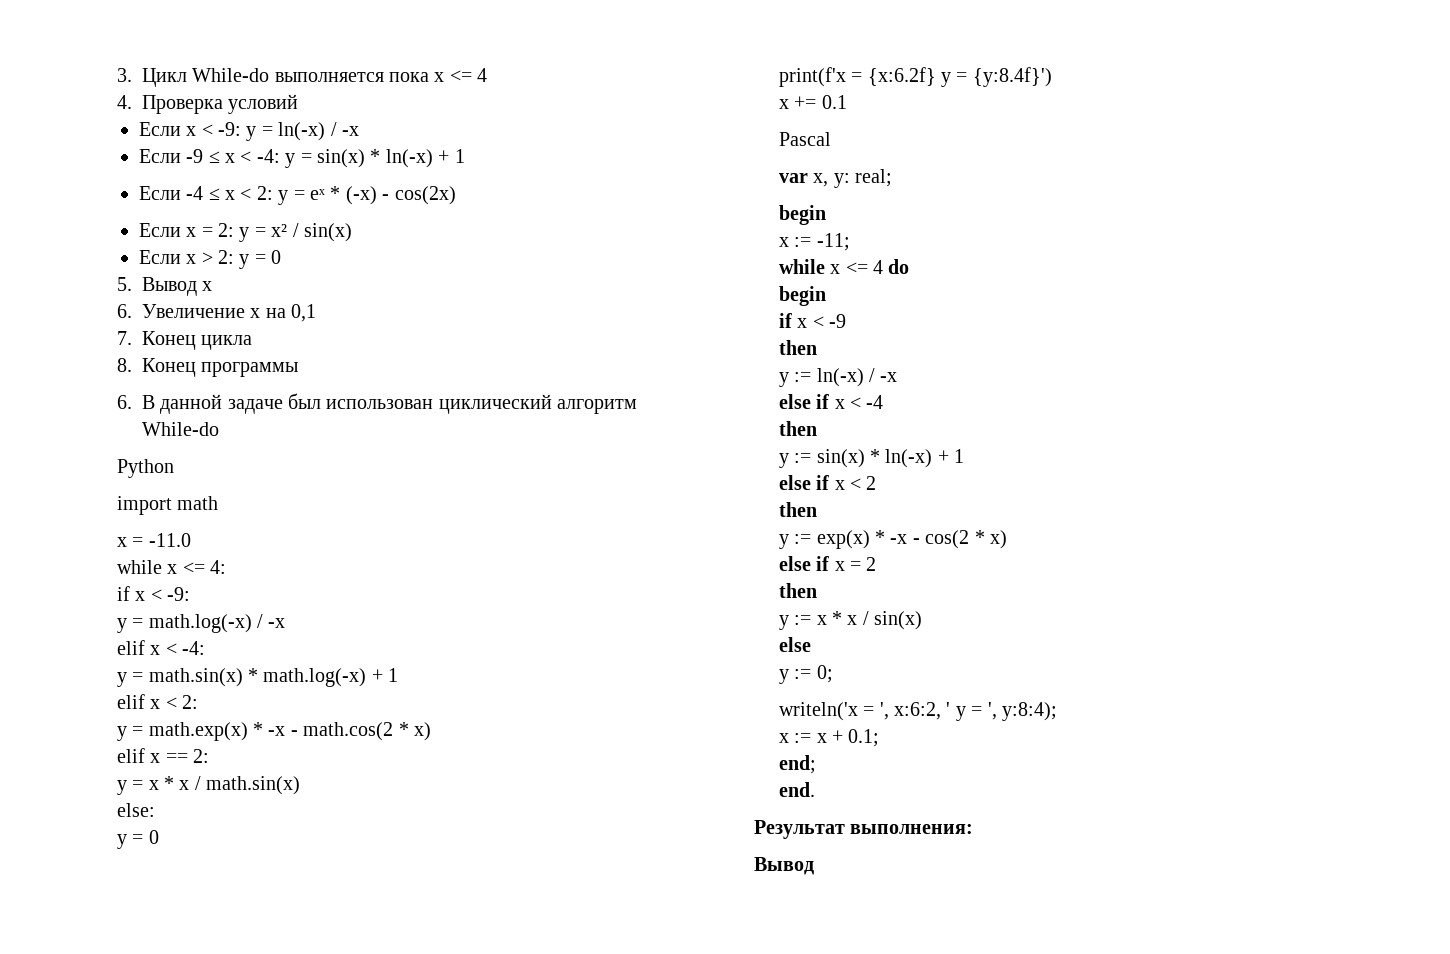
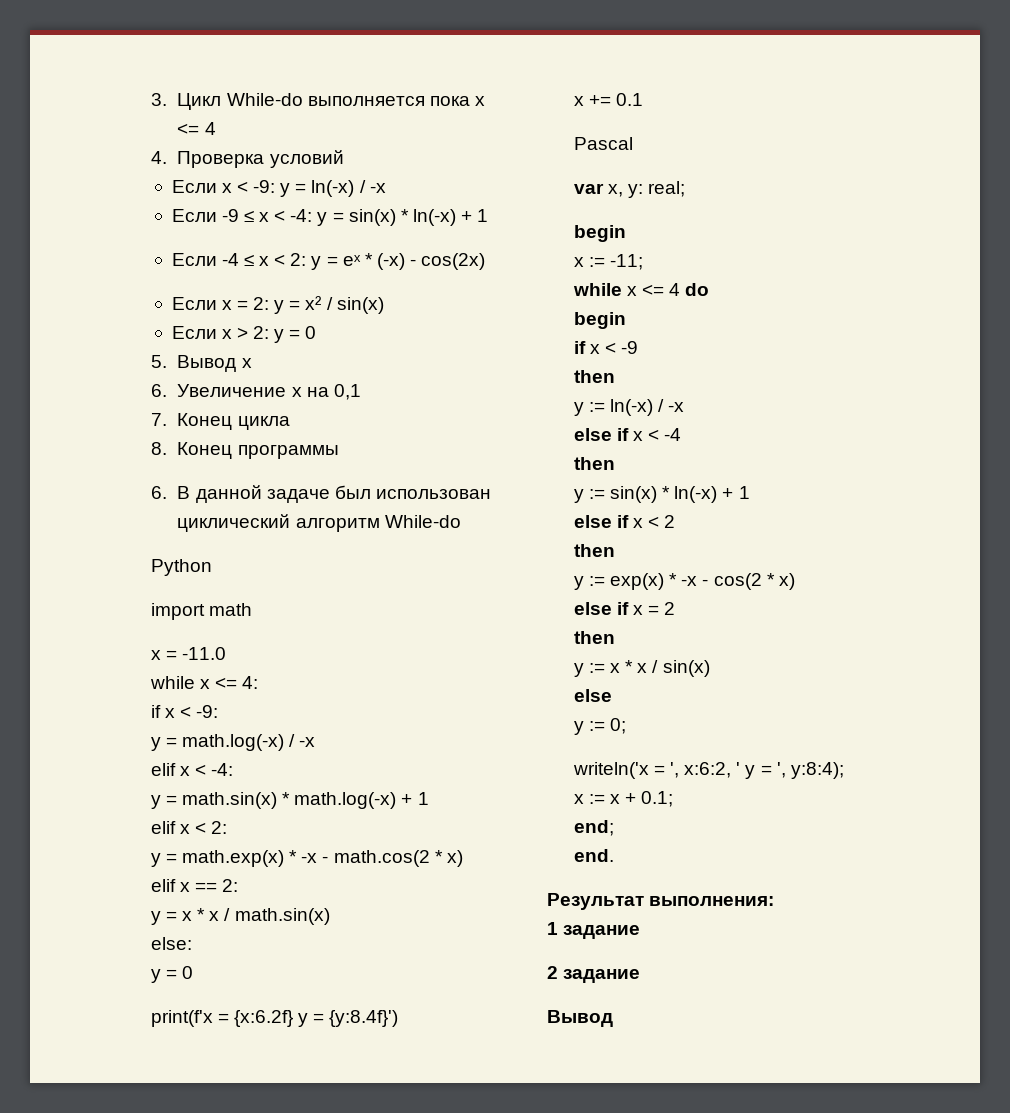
+ 1 задание
+ 2 задание

